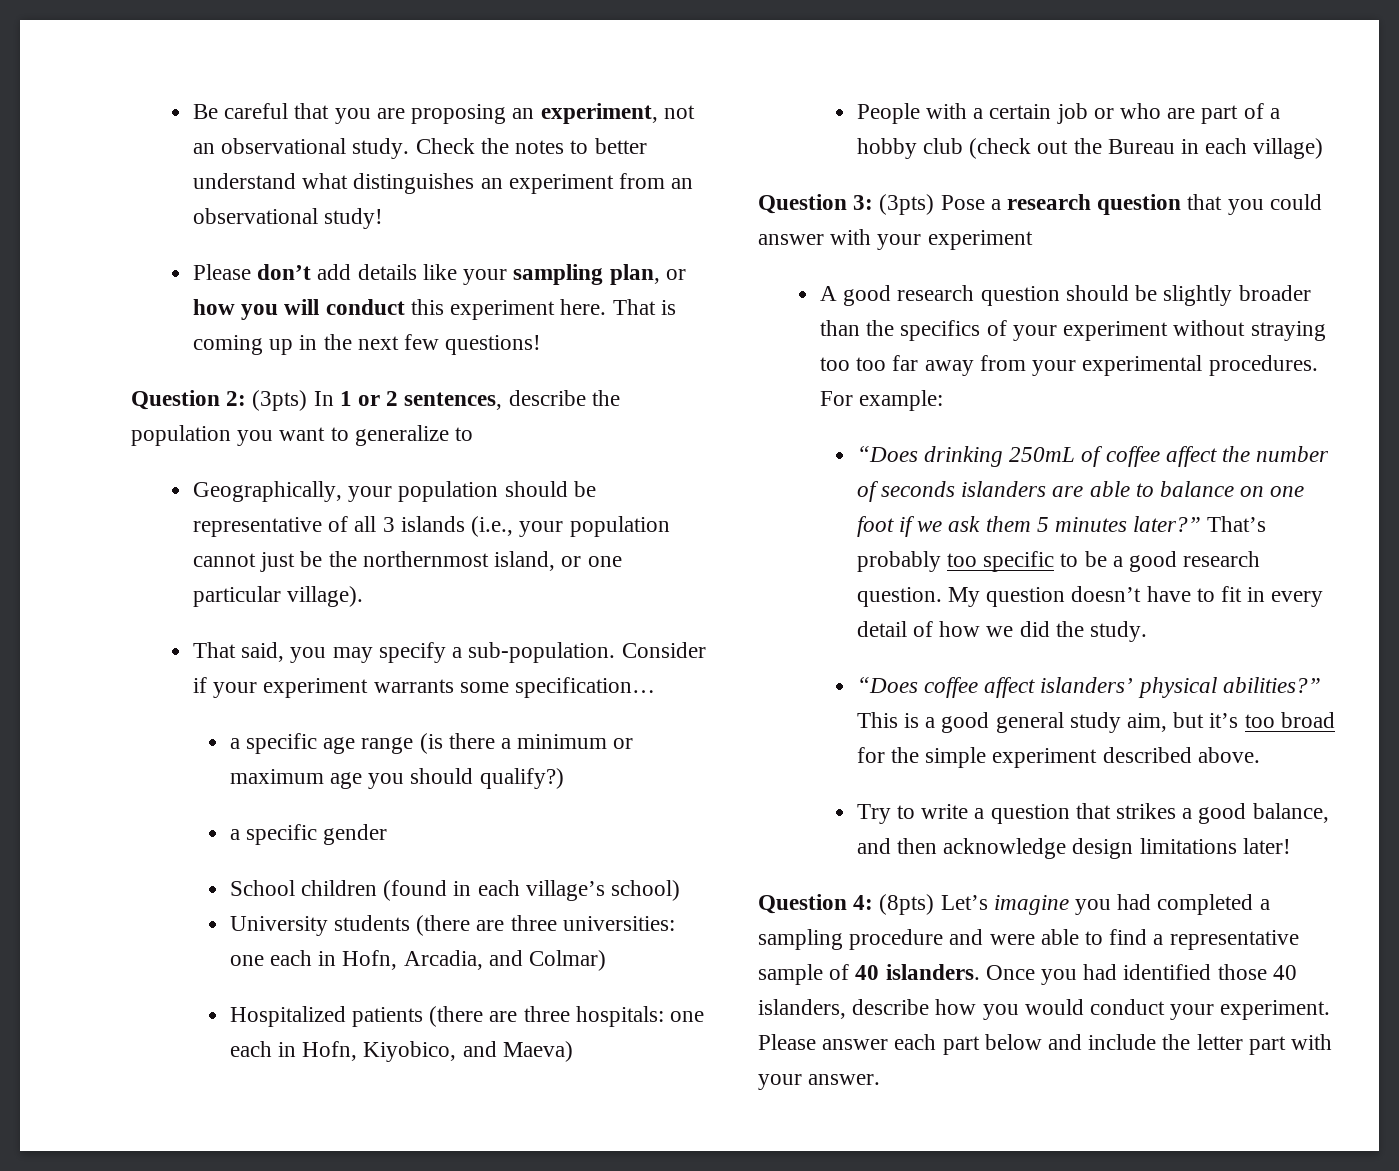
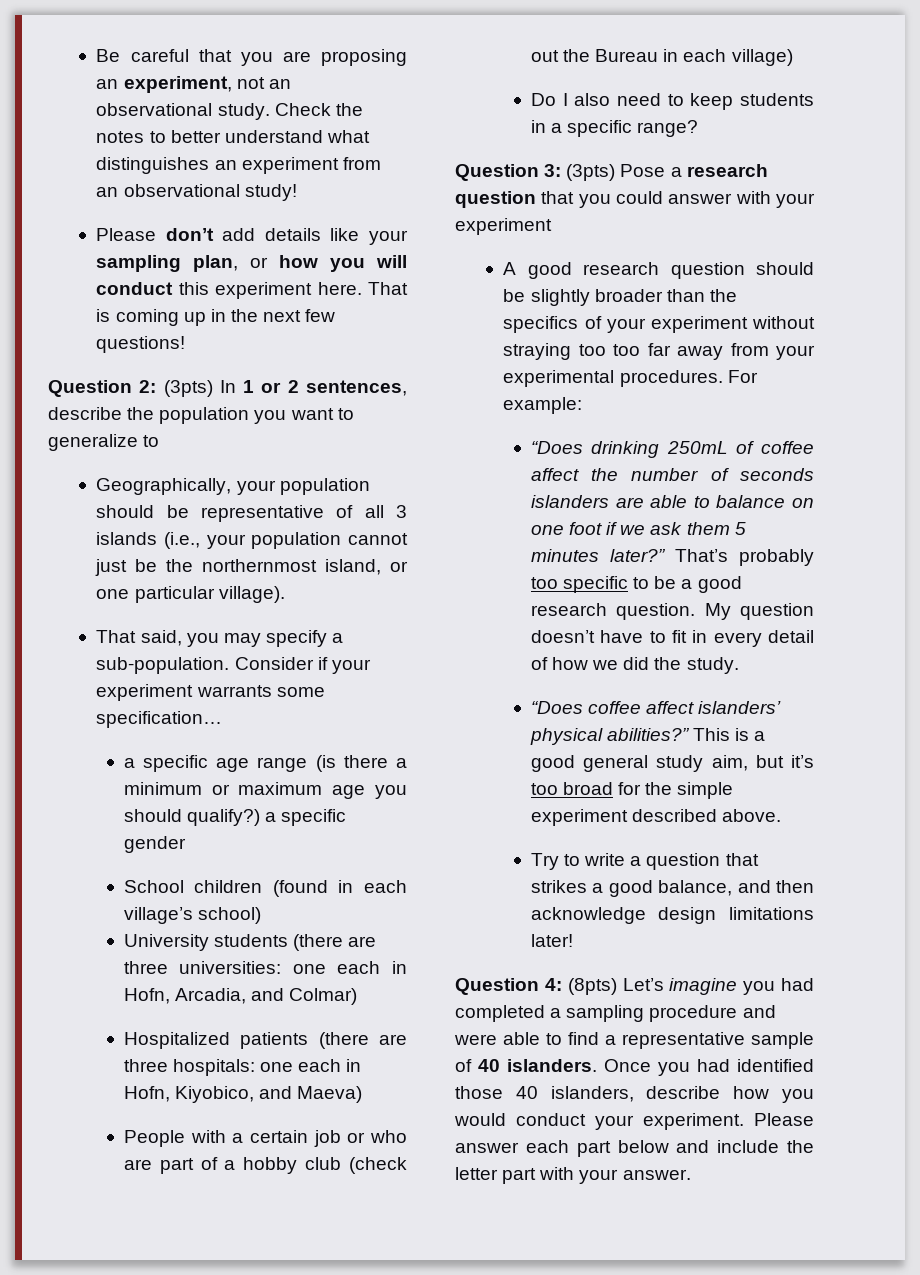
- a specific age range (is there a minimum or maximum age you should qualify?)
- a specific gender
+ a specific age range (is there a minimum or maximum age you should qualify?) a specific gender
+ Do I also need to keep students in a specific range?

